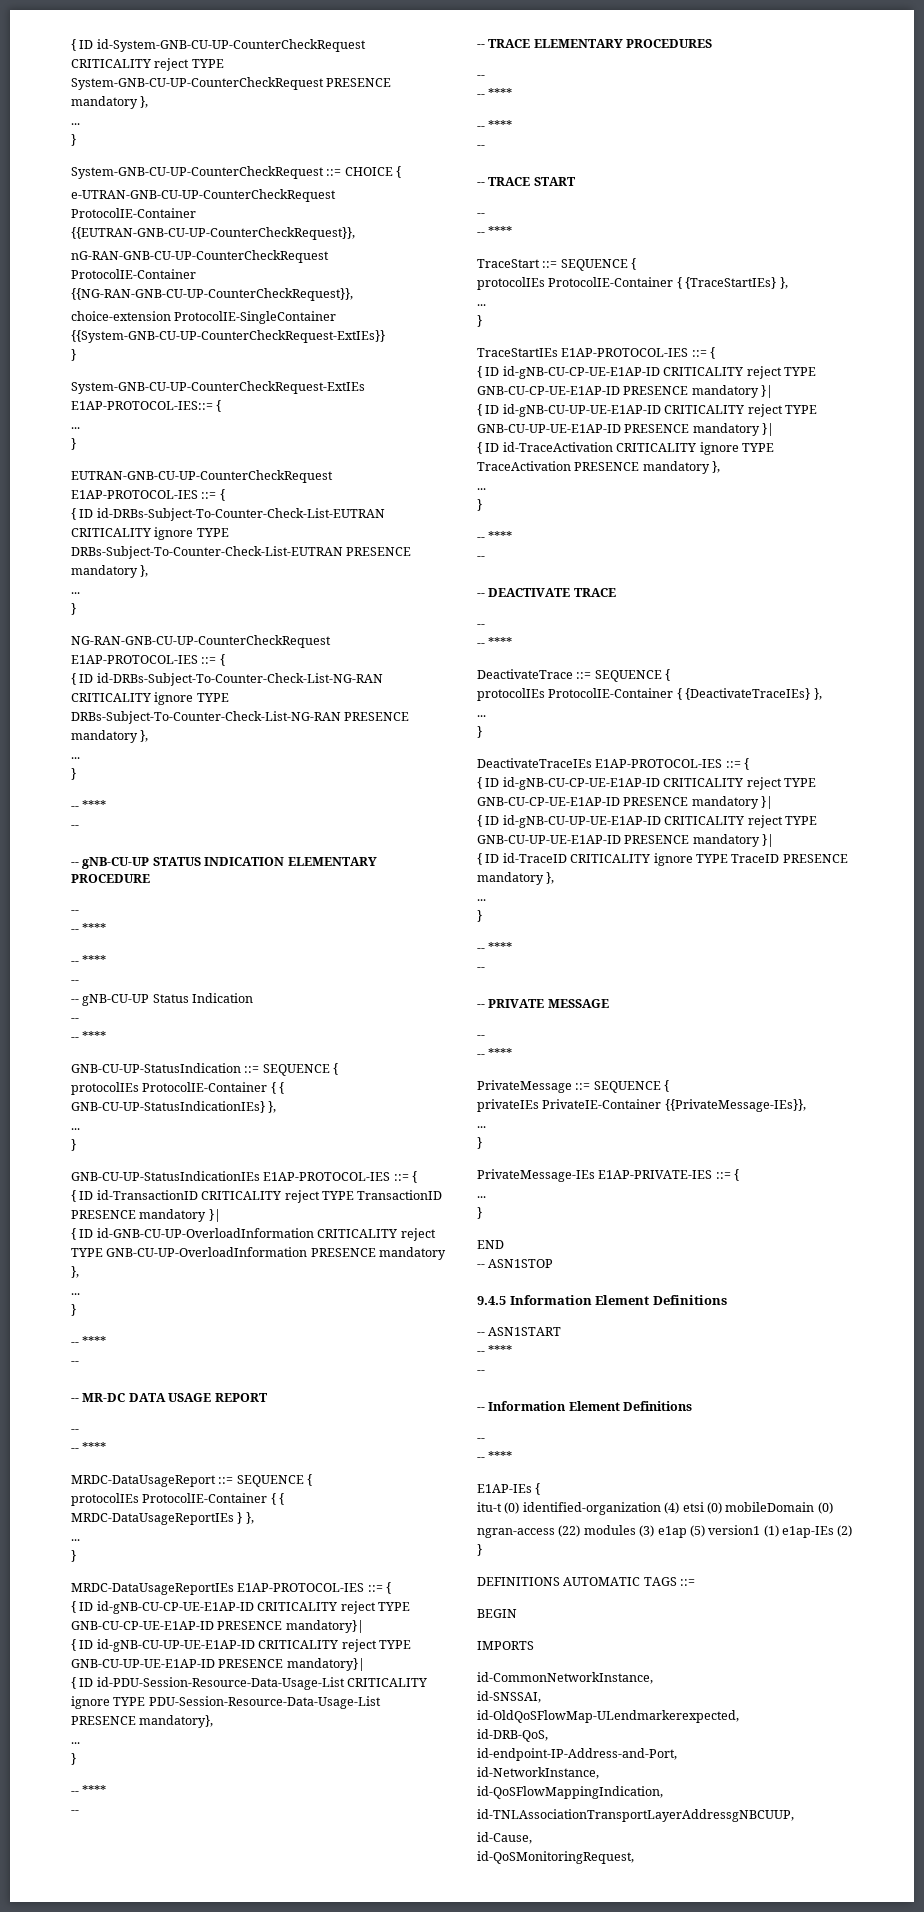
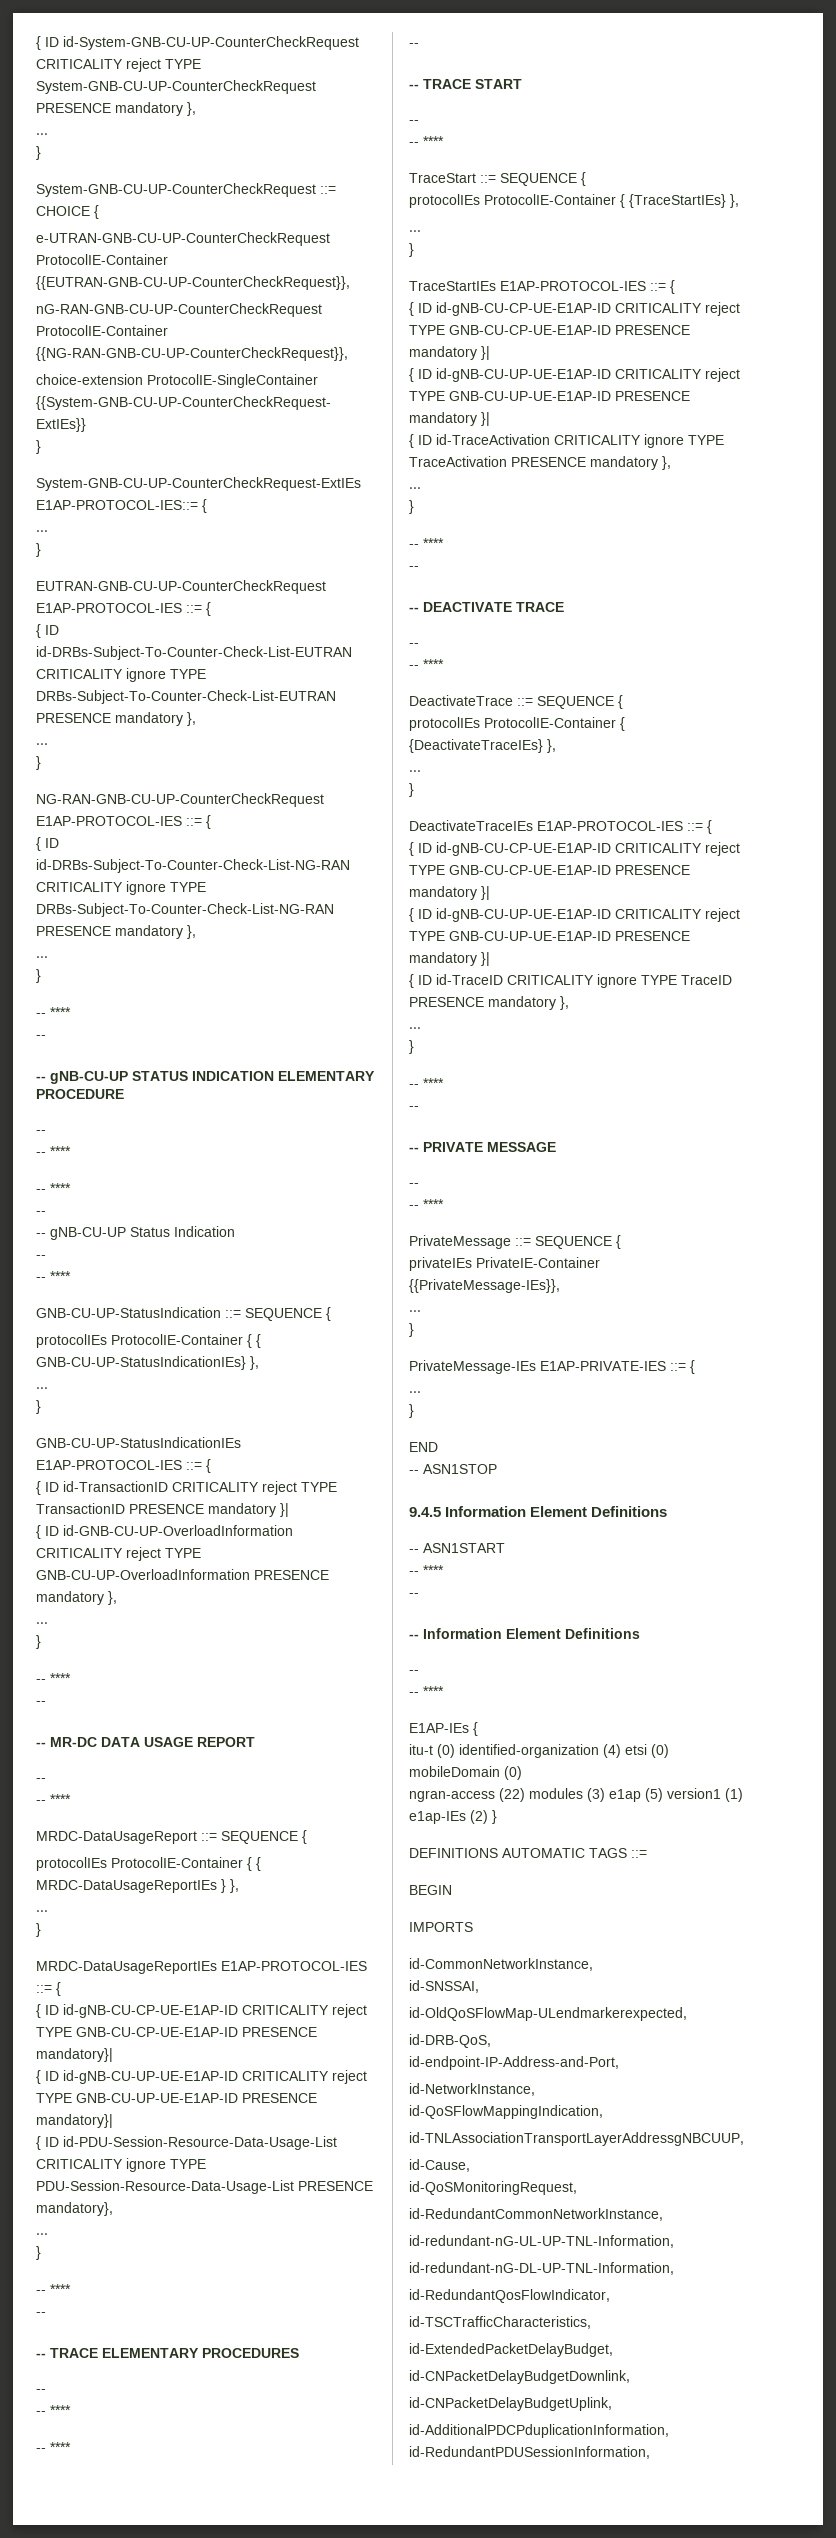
+ id-RedundantCommonNetworkInstance,
+ id-redundant-nG-UL-UP-TNL-Information,
+ id-redundant-nG-DL-UP-TNL-Information,
+ id-RedundantQosFlowIndicator,
+ id-TSCTrafficCharacteristics,
+ id-ExtendedPacketDelayBudget,
+ id-CNPacketDelayBudgetDownlink,
+ id-CNPacketDelayBudgetUplink,
+ id-AdditionalPDCPduplicationInformation, id-RedundantPDUSessionInformation,

